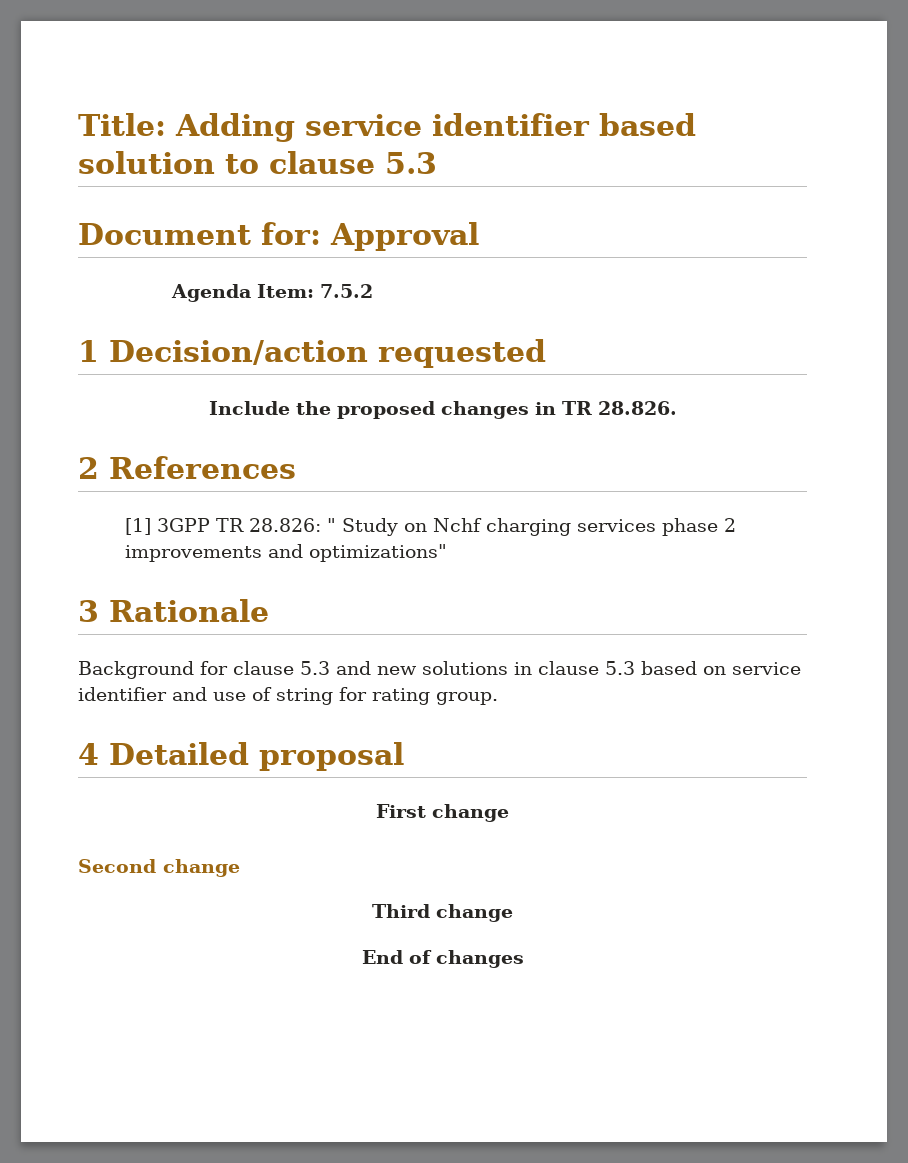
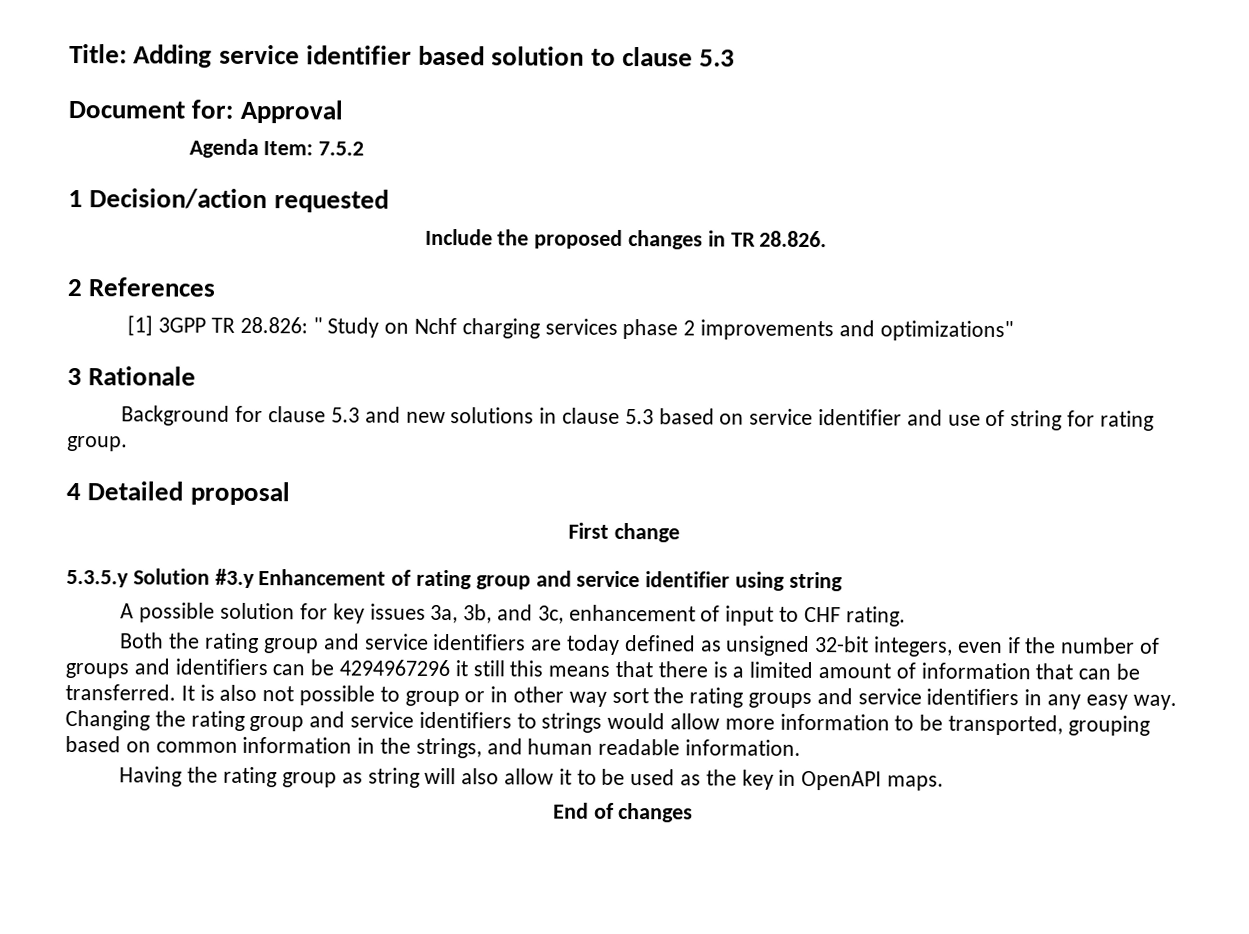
- Second change
- Third change
+ 5.3.5.y Solution #3.y Enhancement of rating group and service identifier using string
+ A possible solution for key issues 3a, 3b, and 3c, enhancement of input to CHF rating.
+ Both the rating group and service identifiers are today defined as unsigned 32-bit integers, even if the number of groups and identifiers can be 4294967296 it still this means that there is a limited amount of information that can be transferred. It is also not possible to group or in other way sort the rating groups and service identifiers in any easy way. Changing the rating group and service identifiers to strings would allow more information to be transported, grouping based on common information in the strings, and human readable information.
+ Having the rating group as string will also allow it to be used as the key in OpenAPI maps.

